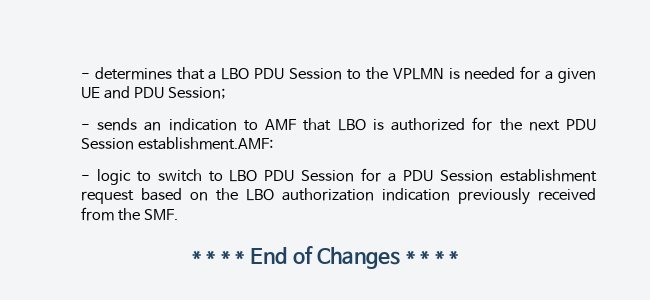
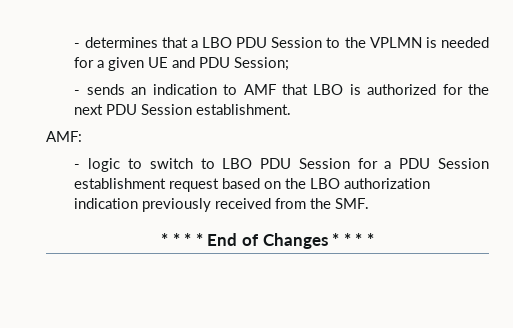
- - sends an indication to AMF that LBO is authorized for the next PDU Session establishment.AMF:
+ - sends an indication to AMF that LBO is authorized for the next PDU Session establishment.
+ AMF:

